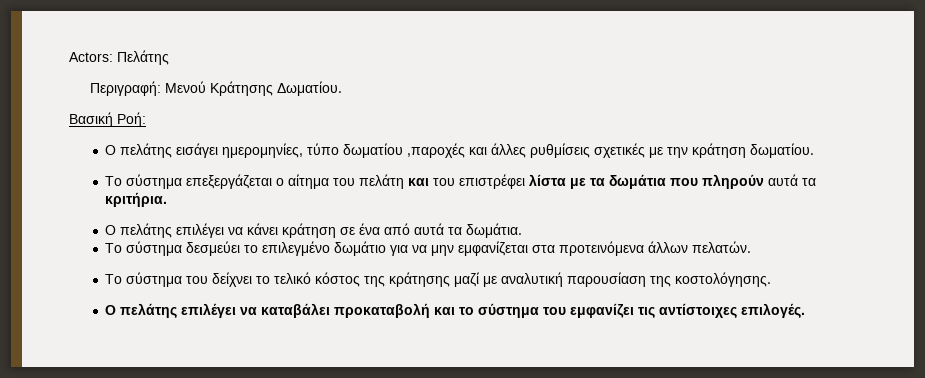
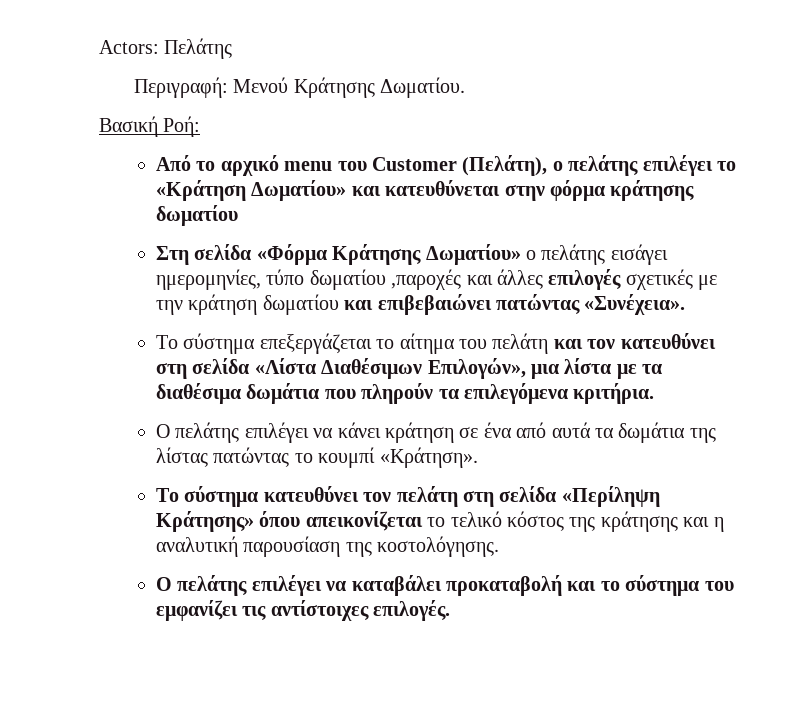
- Ο πελάτης εισάγει ημερομηνίες, τύπο δωματίου ,παροχές και άλλες ρυθμίσεις σχετικές με την κράτηση δωματίου.
+ Από το αρχικό menu του Customer (Πελάτη), ο πελάτης επιλέγει το «Κράτηση Δωματίου» και κατευθύνεται στην φόρμα κράτησης δωματίου
+ Στη σελίδα «Φόρμα Κράτησης Δωματίου» ο πελάτης εισάγει ημερομηνίες, τύπο δωματίου ,παροχές και άλλες επιλογές σχετικές με την κράτηση δωματίου και επιβεβαιώνει πατώντας «Συνέχεια».
- Το σύστημα επεξεργάζεται ο αίτημα του πελάτη και του επιστρέφει λίστα με τα δωμάτια που πληρούν αυτά τα κριτήρια.
+ Το σύστημα επεξεργάζεται το αίτημα του πελάτη και τον κατευθύνει στη σελίδα «Λίστα Διαθέσιμων Επιλογών», μια λίστα με τα διαθέσιμα δωμάτια που πληρούν τα επιλεγόμενα κριτήρια.
- Ο πελάτης επιλέγει να κάνει κράτηση σε ένα από αυτά τα δωμάτια.
- Το σύστημα δεσμεύει το επιλεγμένο δωμάτιο για να μην εμφανίζεται στα προτεινόμενα άλλων πελατών.
- Το σύστημα του δείχνει το τελικό κόστος της κράτησης μαζί με αναλυτική παρουσίαση της κοστολόγησης.
+ Ο πελάτης επιλέγει να κάνει κράτηση σε ένα από αυτά τα δωμάτια της λίστας πατώντας το κουμπί «Κράτηση».
+ Το σύστημα κατευθύνει τον πελάτη στη σελίδα «Περίληψη Κράτησης» όπου απεικονίζεται το τελικό κόστος της κράτησης και η αναλυτική παρουσίαση της κοστολόγησης.

